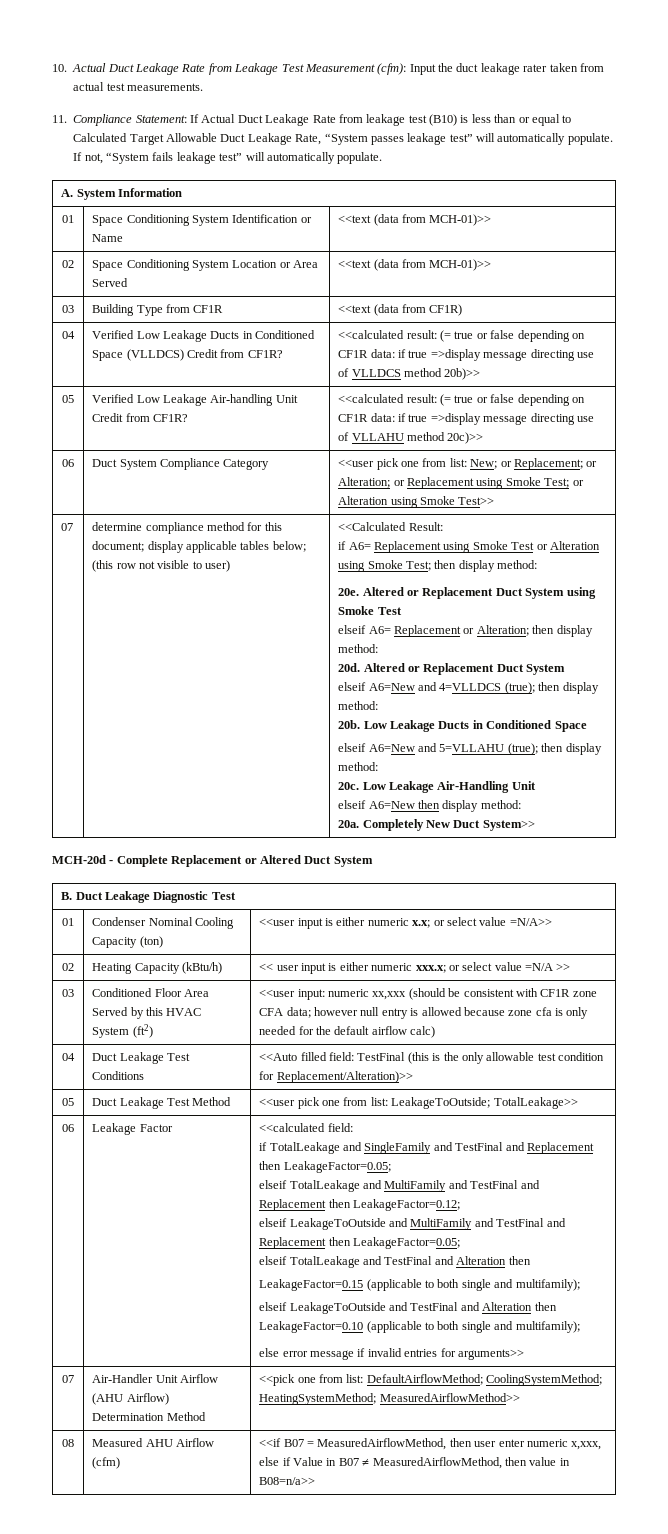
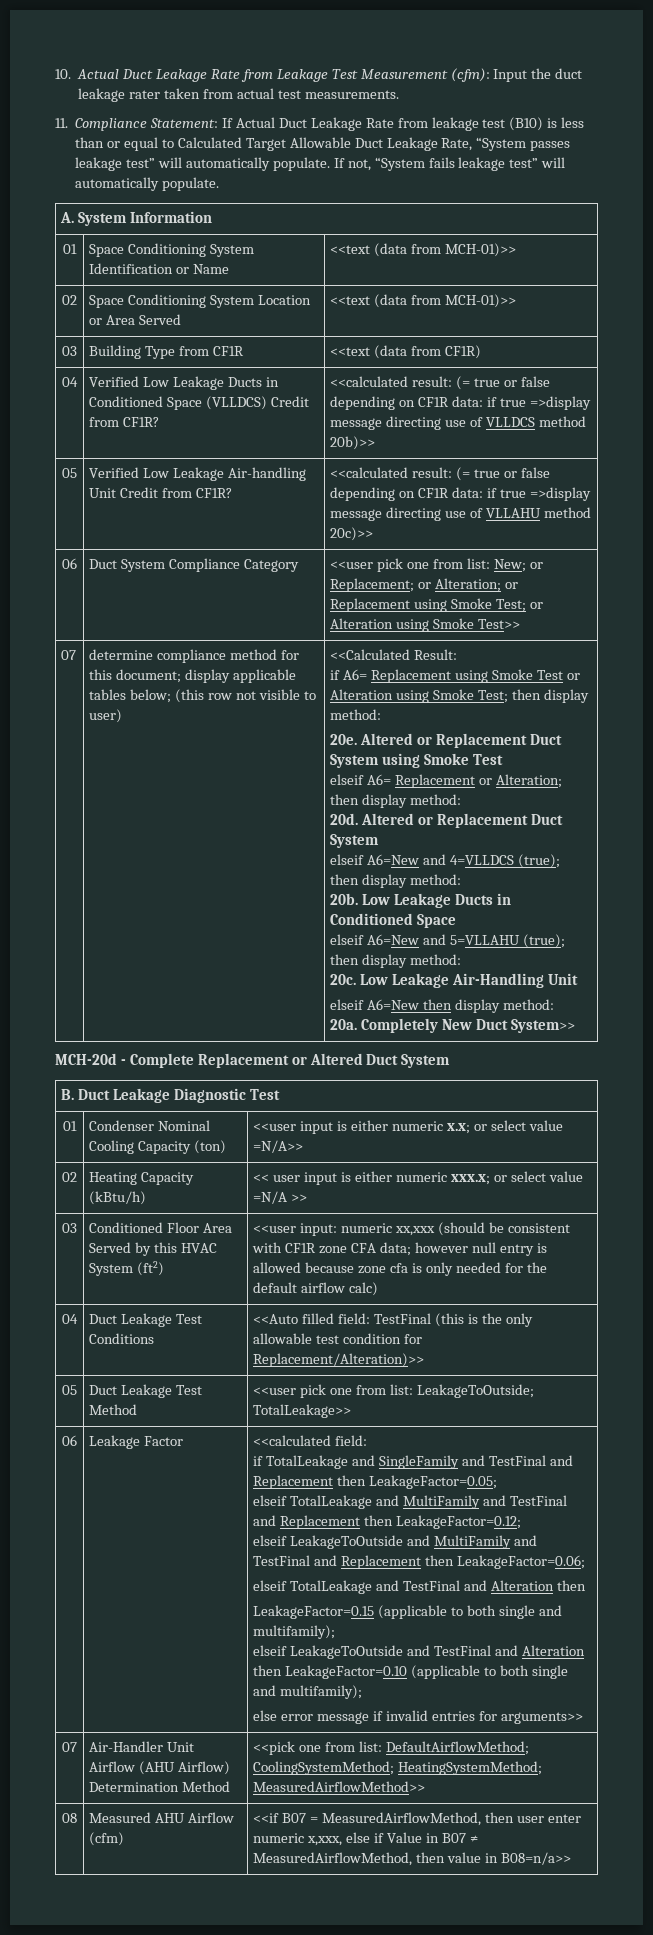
- elseif LeakageToOutside and MultiFamily and TestFinal and Replacement then LeakageFactor=0.05;
+ elseif LeakageToOutside and MultiFamily and TestFinal and Replacement then LeakageFactor=0.06;

